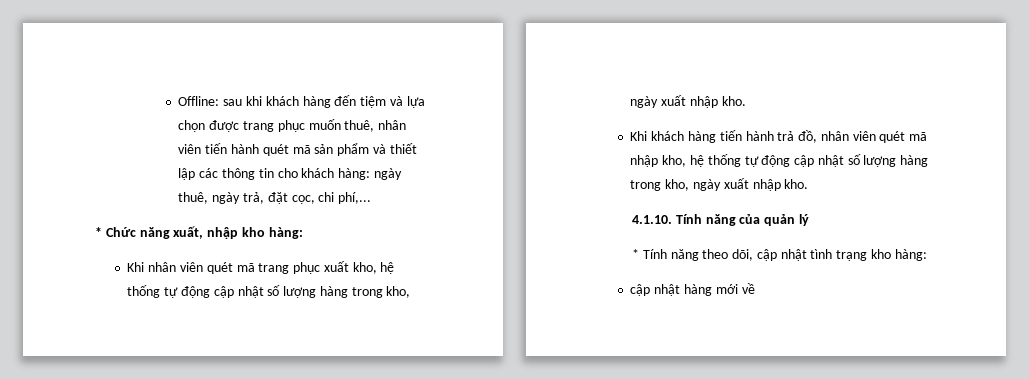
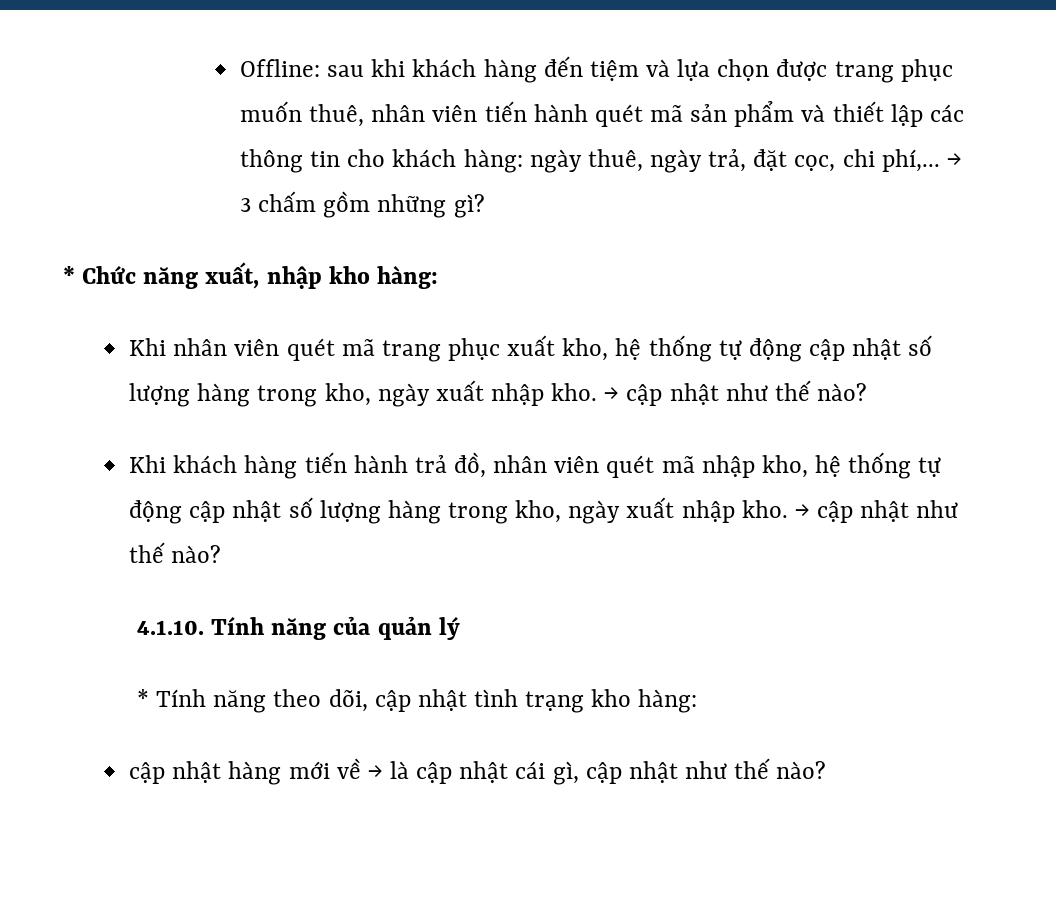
+ → 3 chấm gồm những gì?
- Khi nhân viên quét mã trang phục xuất kho, hệ thống tự động cập nhật số lượng hàng trong kho, ngày xuất nhập kho.
+ Khi nhân viên quét mã trang phục xuất kho, hệ thống tự động cập nhật số lượng hàng trong kho, ngày xuất nhập kho. → cập nhật như thế nào?
- Khi khách hàng tiến hành trả đồ, nhân viên quét mã nhập kho, hệ thống tự động cập nhật số lượng hàng trong kho, ngày xuất nhập kho.
+ Khi khách hàng tiến hành trả đồ, nhân viên quét mã nhập kho, hệ thống tự động cập nhật số lượng hàng trong kho, ngày xuất nhập kho. → cập nhật như thế nào?
- cập nhật hàng mới về
+ cập nhật hàng mới về → là cập nhật cái gì, cập nhật như thế nào?

